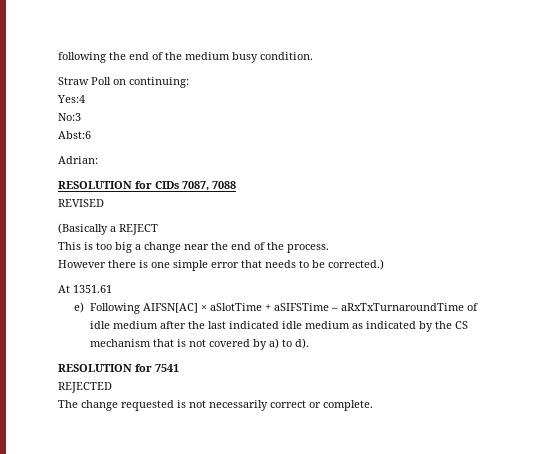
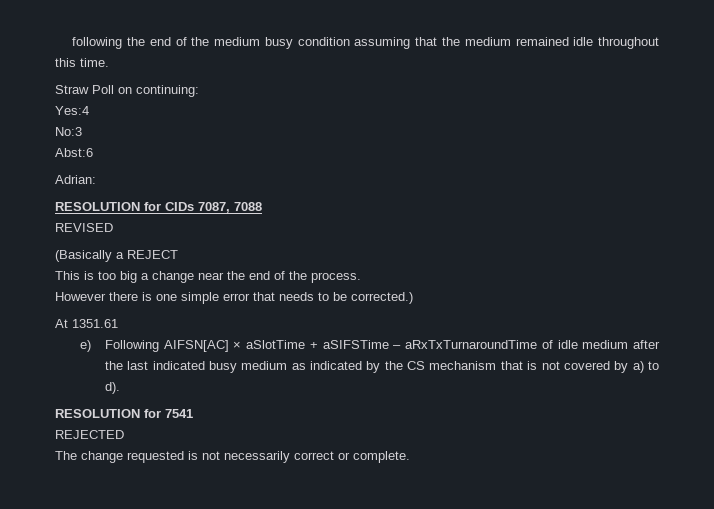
- following the end of the medium busy condition.
+ following the end of the medium busy condition assuming that the medium remained idle throughout this time.
- e) Following AIFSN[AC] × aSlotTime + aSIFSTime – aRxTxTurnaroundTime of idle medium after the last indicated idle medium as indicated by the CS mechanism that is not covered by a) to d).
+ e) Following AIFSN[AC] × aSlotTime + aSIFSTime – aRxTxTurnaroundTime of idle medium after the last indicated busy medium as indicated by the CS mechanism that is not covered by a) to d).

